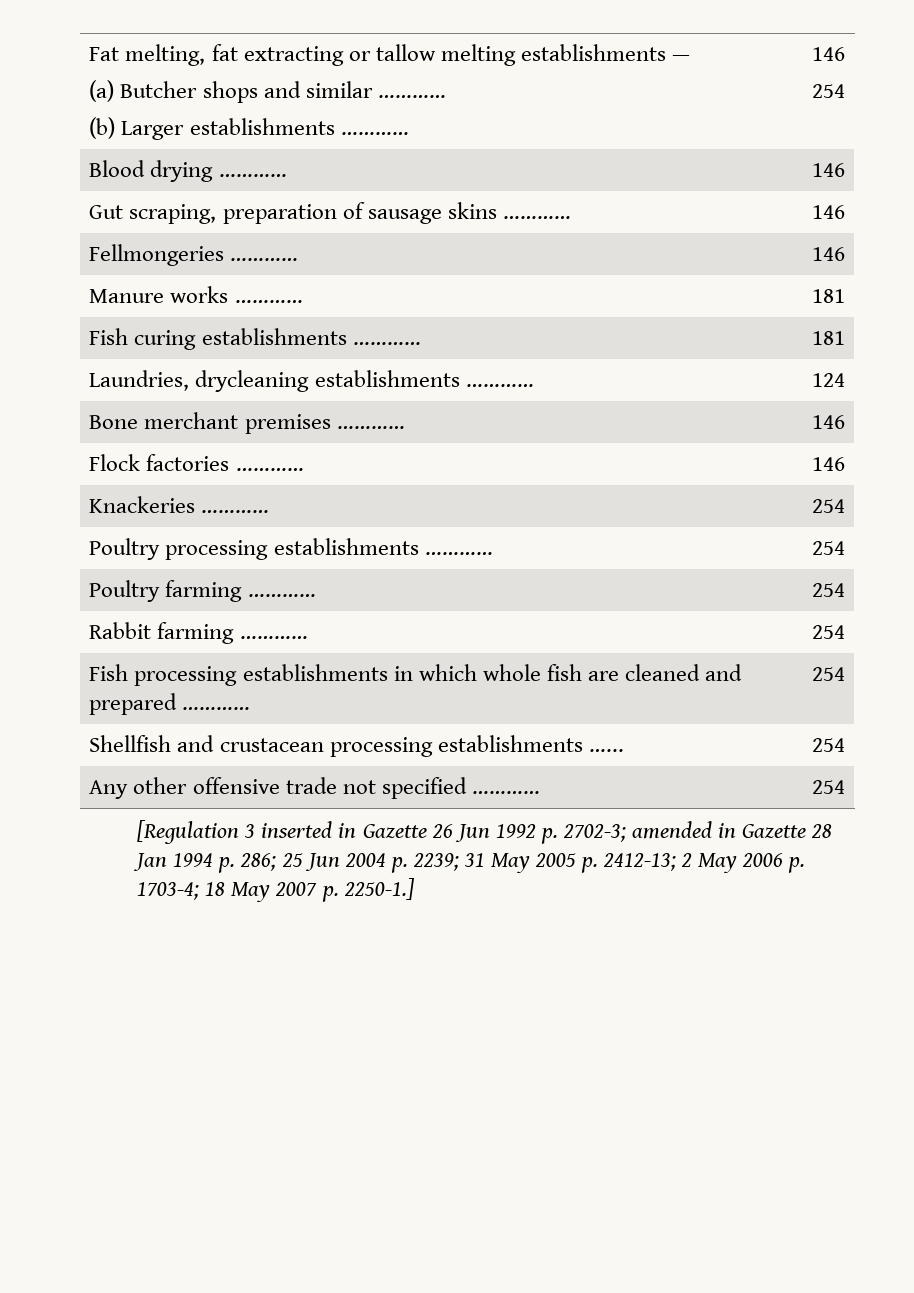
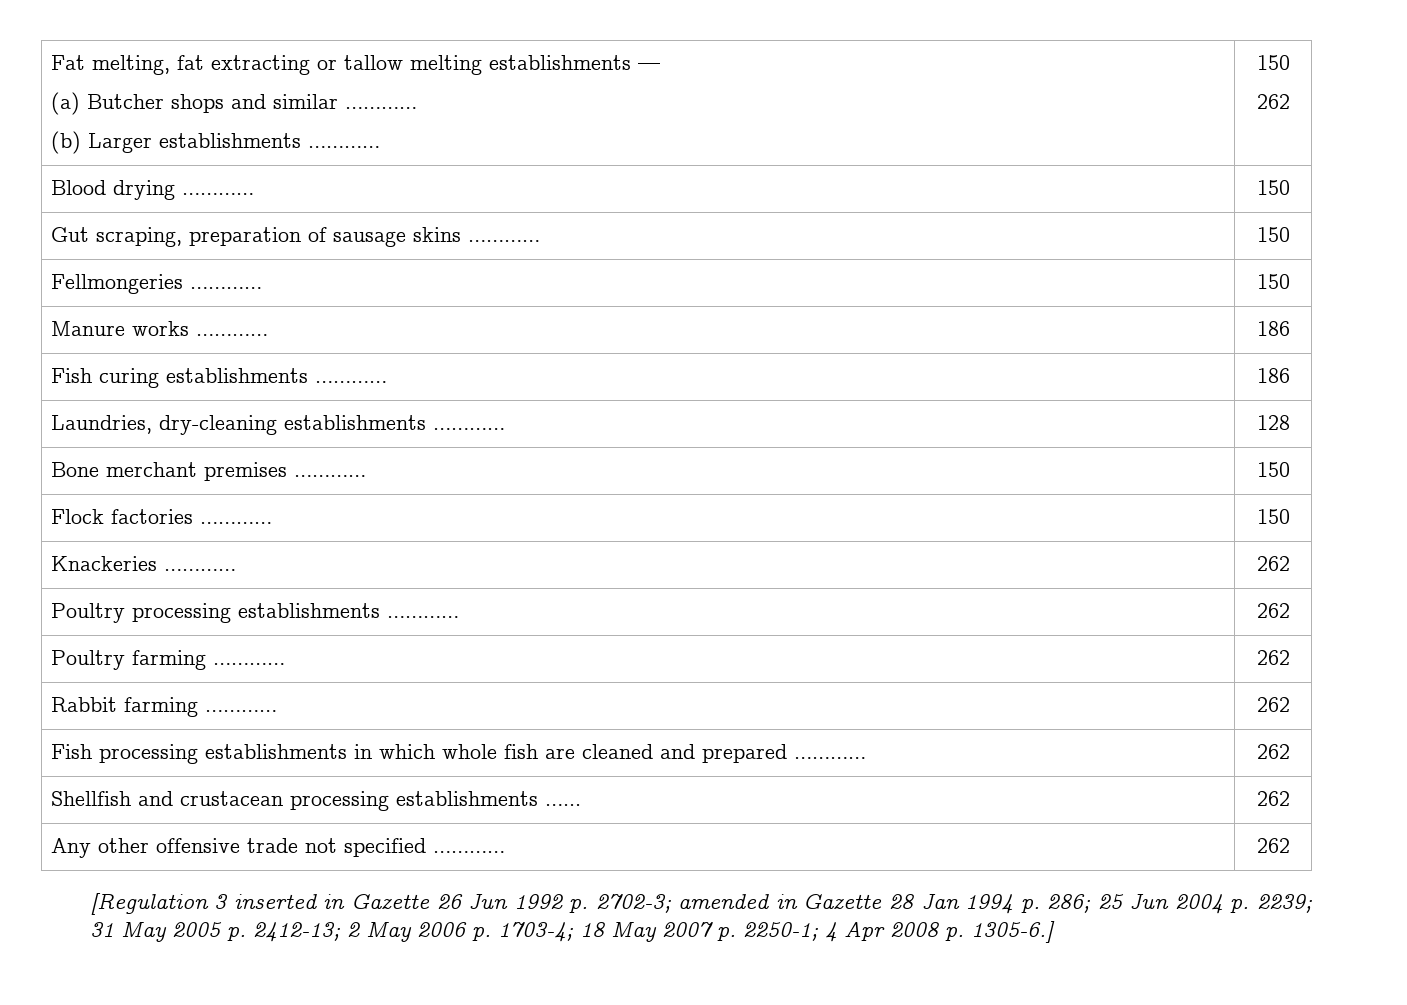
  Fat melting, fat extracting or tallow melting establishments —
  (a) Butcher shops and similar …………
- (b) Larger establishments ………… | 146
- 254
+ (b) Larger establishments ………… | 150
+ 262
- Blood drying ………… | 146
+ Blood drying ………… | 150
- Gut scraping, preparation of sausage skins ………… | 146
+ Gut scraping, preparation of sausage skins ………… | 150
- Fellmongeries ………… | 146
+ Fellmongeries ………… | 150
- Manure works ………… | 181
+ Manure works ………… | 186
- Fish curing establishments ………… | 181
+ Fish curing establishments ………… | 186
- Laundries, drycleaning establishments ………… | 124
+ Laundries, dry-cleaning establishments ………… | 128
- Bone merchant premises ………… | 146
+ Bone merchant premises ………… | 150
- Flock factories ………… | 146
+ Flock factories ………… | 150
- Knackeries ………… | 254
+ Knackeries ………… | 262
- Poultry processing establishments ………… | 254
+ Poultry processing establishments ………… | 262
- Poultry farming ………… | 254
+ Poultry farming ………… | 262
- Rabbit farming ………… | 254
+ Rabbit farming ………… | 262
- Fish processing establishments in which whole fish are cleaned and prepared ………… | 254
+ Fish processing establishments in which whole fish are cleaned and prepared ………… | 262
- Shellfish and crustacean processing establishments …... | 254
+ Shellfish and crustacean processing establishments …... | 262
- Any other offensive trade not specified ………… | 254
+ Any other offensive trade not specified ………… | 262
- [Regulation 3 inserted in Gazette 26 Jun 1992 p. 2702-3; amended in Gazette 28 Jan 1994 p. 286; 25 Jun 2004 p. 2239; 31 May 2005 p. 2412-13; 2 May 2006 p. 1703-4; 18 May 2007 p. 2250-1.]
+ [Regulation 3 inserted in Gazette 26 Jun 1992 p. 2702-3; amended in Gazette 28 Jan 1994 p. 286; 25 Jun 2004 p. 2239; 31 May 2005 p. 2412-13; 2 May 2006 p. 1703-4; 18 May 2007 p. 2250-1; 4 Apr 2008 p. 1305-6.]

